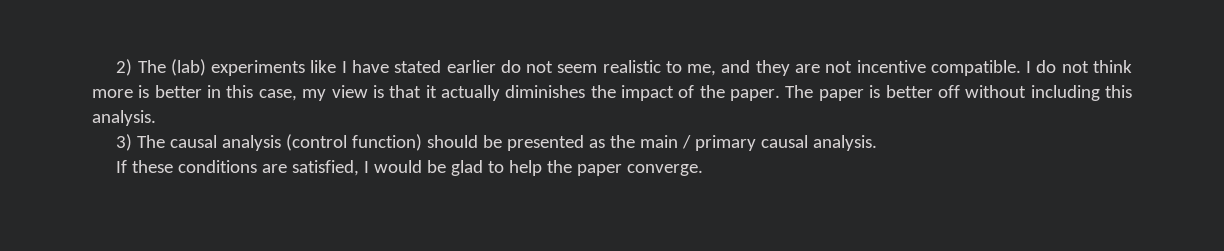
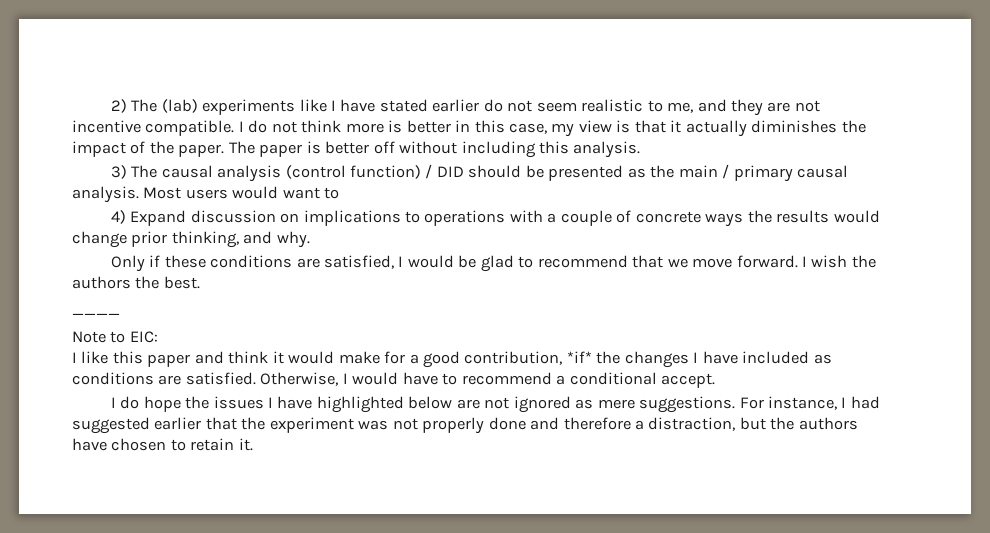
- 3) The causal analysis (control function) should be presented as the main / primary causal analysis.
- If these conditions are satisfied, I would be glad to help the paper converge.
+ 3) The causal analysis (control function) / DID should be presented as the main / primary causal analysis. Most users would want to
+ 4) Expand discussion on implications to operations with a couple of concrete ways the results would change prior thinking, and why.
+ Only if these conditions are satisfied, I would be glad to recommend that we move forward. I wish the authors the best.
+ ____
+ Note to EIC:
+ I like this paper and think it would make for a good contribution, *if* the changes I have included as conditions are satisfied. Otherwise, I would have to recommend a conditional accept.
+ I do hope the issues I have highlighted below are not ignored as mere suggestions. For instance, I had suggested earlier that the experiment was not properly done and therefore a distraction, but the authors have chosen to retain it.

